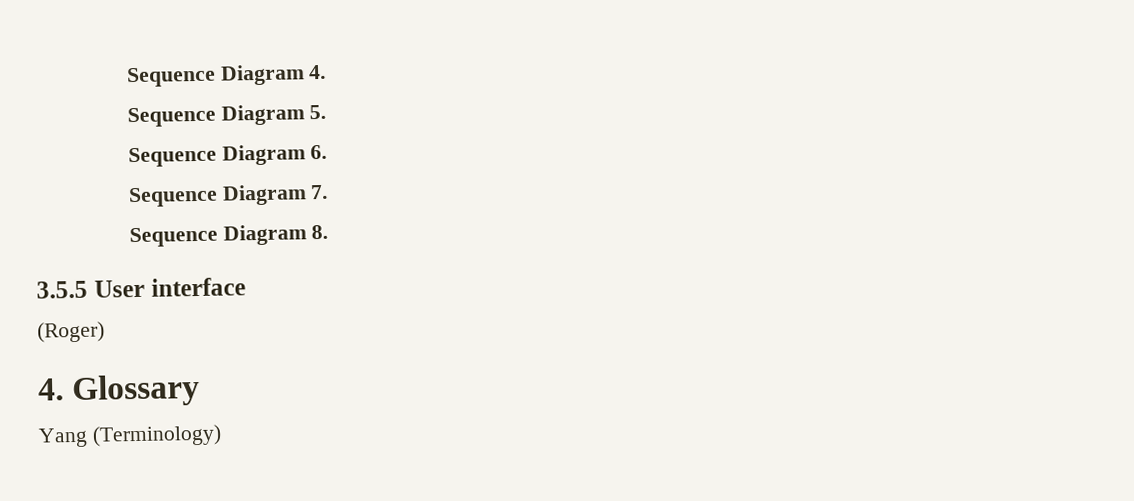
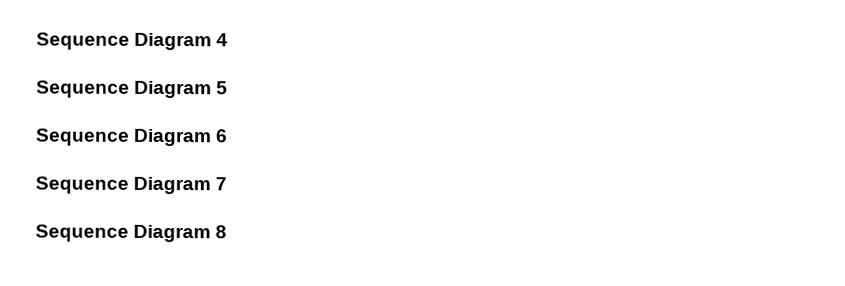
- Sequence Diagram 4.
- Sequence Diagram 5.
- Sequence Diagram 6.
- Sequence Diagram 7.
- Sequence Diagram 8.
- 3.5.5 User interface
- (Roger)
- 4. Glossary
- Yang (Terminology)
+ Sequence Diagram 4
+ Sequence Diagram 5
+ Sequence Diagram 6
+ Sequence Diagram 7
+ Sequence Diagram 8

